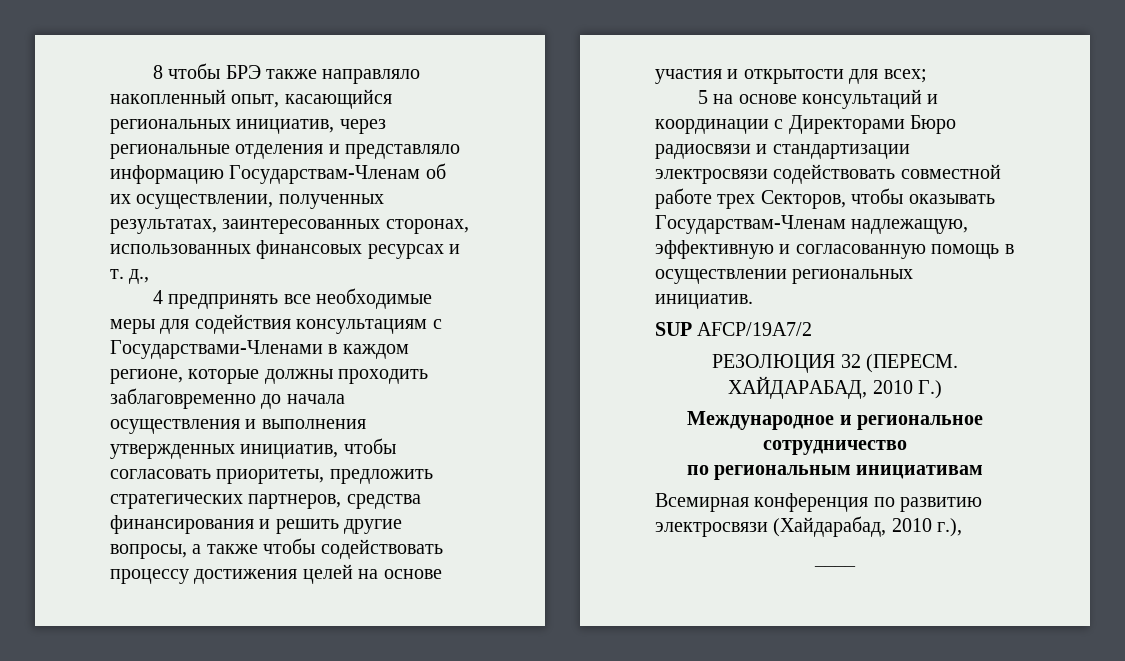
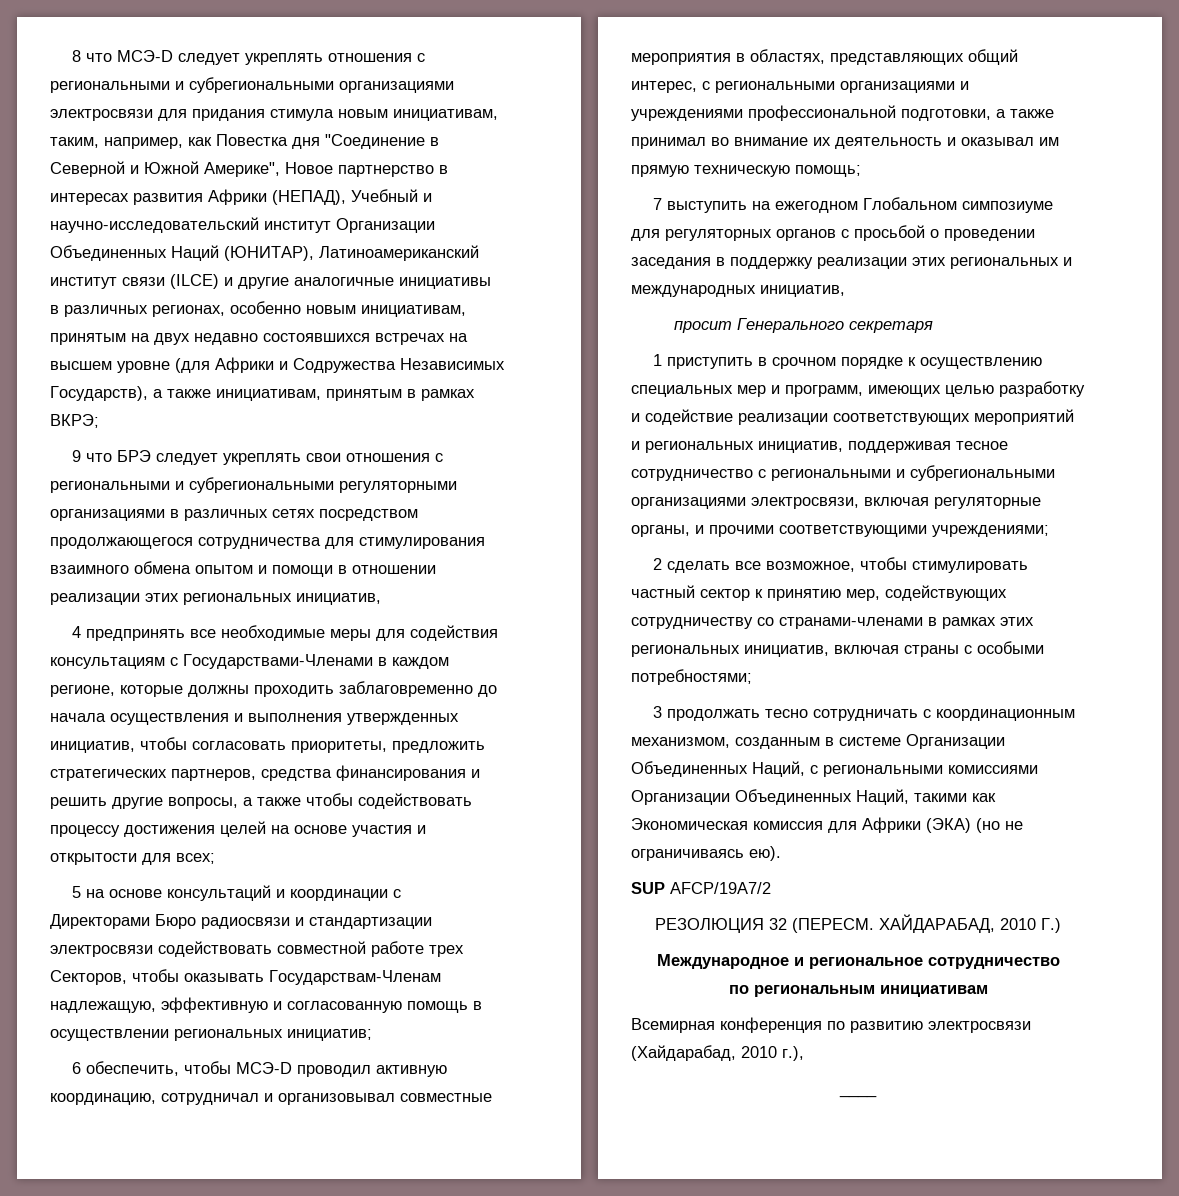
- 8 чтобы БРЭ также направляло накопленный опыт, касающийся региональных инициатив, через региональные отделения и представляло информацию Государствам-Членам об их осуществлении, полученных результатах, заинтересованных сторонах, использованных финансовых ресурсах и т. д.,
+ 8 что МСЭ-D следует укреплять отношения с региональными и субрегиональными организациями электросвязи для придания стимула новым инициативам, таким, например, как Повестка дня "Соединение в Северной и Южной Америке", Новое партнерство в интересах развития Африки (НЕПАД), Учебный и научно-исследовательский институт Организации Объединенных Наций (ЮНИТАР), Латиноамериканский институт связи (ILCE) и другие аналогичные инициативы в различных регионах, особенно новым инициативам, принятым на двух недавно состоявшихся встречах на высшем уровне (для Африки и Содружества Независимых Государств), а также инициативам, принятым в рамках ВКРЭ;
+ 9 что БРЭ следует укреплять свои отношения с региональными и субрегиональными регуляторными организациями в различных сетях посредством продолжающегося сотрудничества для стимулирования взаимного обмена опытом и помощи в отношении реализации этих региональных инициатив,
- 5 на основе консультаций и координации с Директорами Бюро радиосвязи и стандартизации электросвязи содействовать совместной работе трех Секторов, чтобы оказывать Государствам-Членам надлежащую, эффективную и согласованную помощь в осуществлении региональных инициатив.
+ 5 на основе консультаций и координации с Директорами Бюро радиосвязи и стандартизации электросвязи содействовать совместной работе трех Секторов, чтобы оказывать Государствам-Членам надлежащую, эффективную и согласованную помощь в осуществлении региональных инициатив;
+ 6 обеспечить, чтобы МСЭ-D проводил активную координацию, сотрудничал и организовывал совместные мероприятия в областях, представляющих общий интерес, с региональными организациями и учреждениями профессиональной подготовки, а также принимал во внимание их деятельность и оказывал им прямую техническую помощь;
+ 7 выступить на ежегодном Глобальном симпозиуме для регуляторных органов с просьбой о проведении заседания в поддержку реализации этих региональных и международных инициатив,
+ просит Генерального секретаря
+ 1 приступить в срочном порядке к осуществлению специальных мер и программ, имеющих целью разработку и содействие реализации соответствующих мероприятий и региональных инициатив, поддерживая тесное сотрудничество с региональными и субрегиональными организациями электросвязи, включая регуляторные органы, и прочими соответствующими учреждениями;
+ 2 сделать все возможное, чтобы стимулировать частный сектор к принятию мер, содействующих сотрудничеству со странами-членами в рамках этих региональных инициатив, включая страны с особыми потребностями;
+ 3 продолжать тесно сотрудничать с координационным механизмом, созданным в системе Организации Объединенных Наций, с региональными комиссиями Организации Объединенных Наций, такими как Экономическая комиссия для Африки (ЭКА) (но не ограничиваясь ею).

